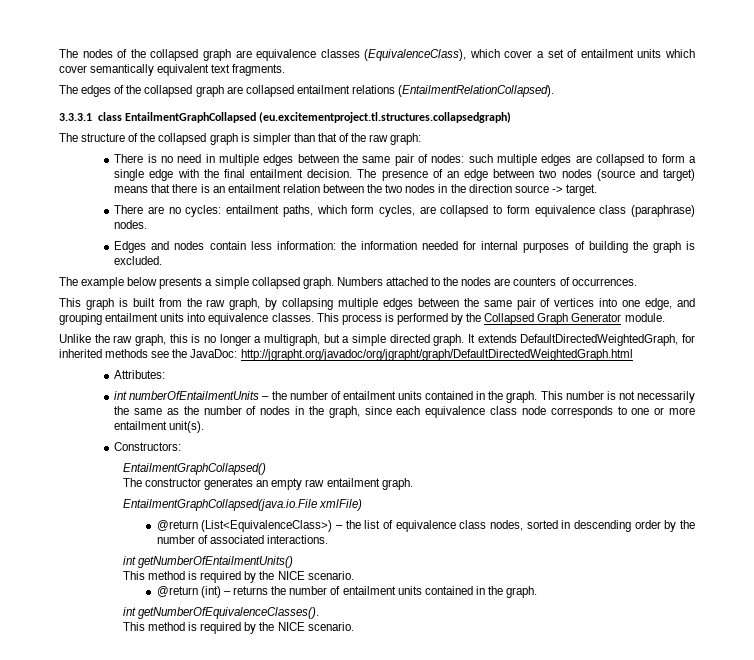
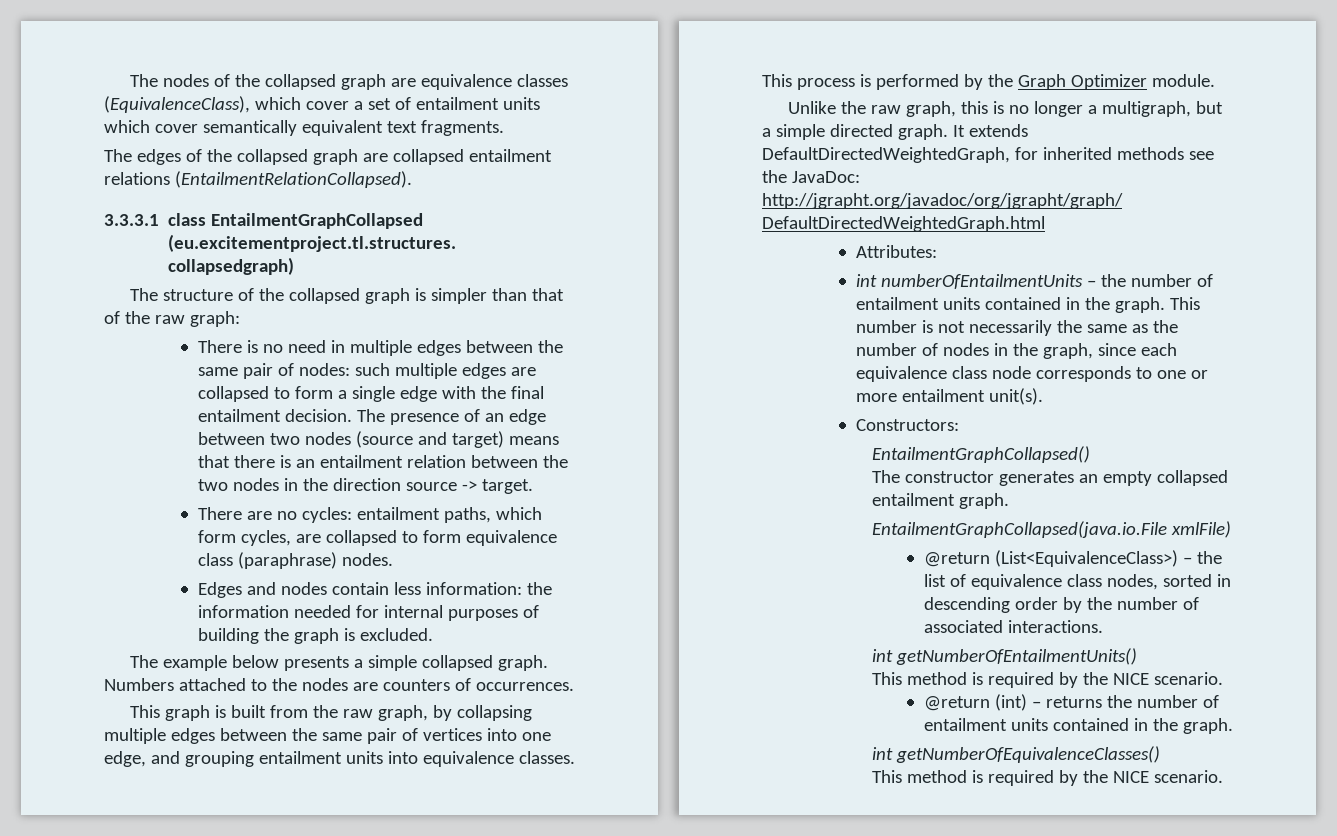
- This process is performed by the Collapsed Graph Generator module.
+ This process is performed by the Graph Optimizer module.
- The constructor generates an empty raw entailment graph.
+ The constructor generates an empty collapsed entailment graph.
- int getNumberOfEquivalenceClasses().
+ int getNumberOfEquivalenceClasses()

